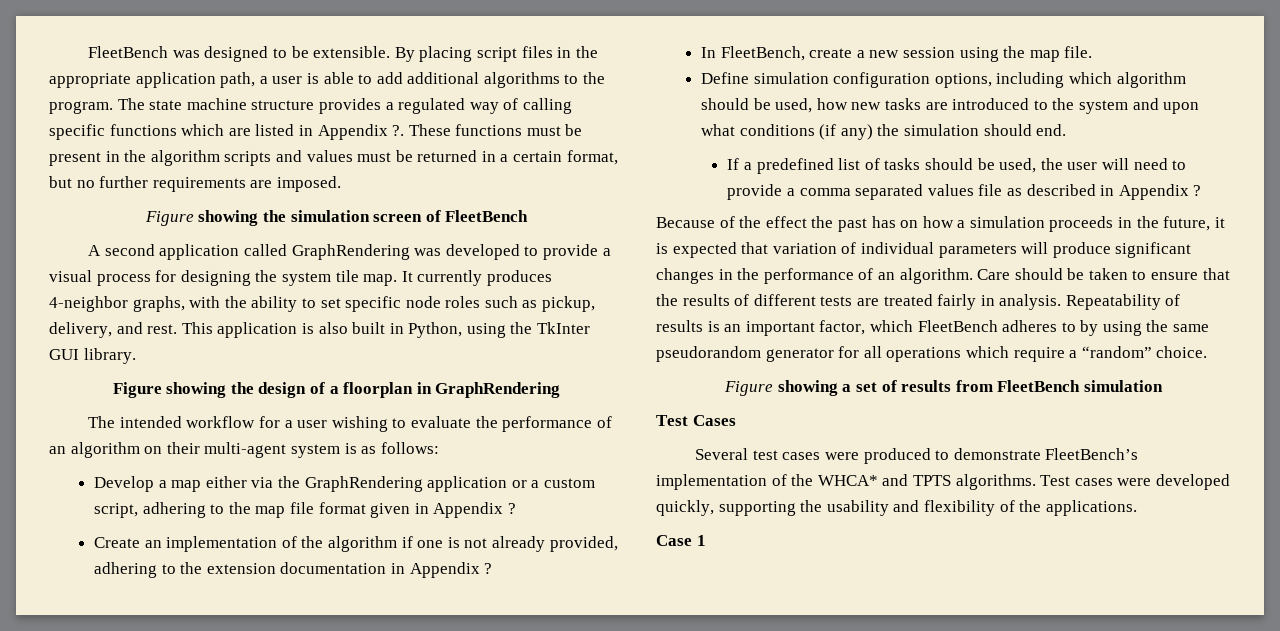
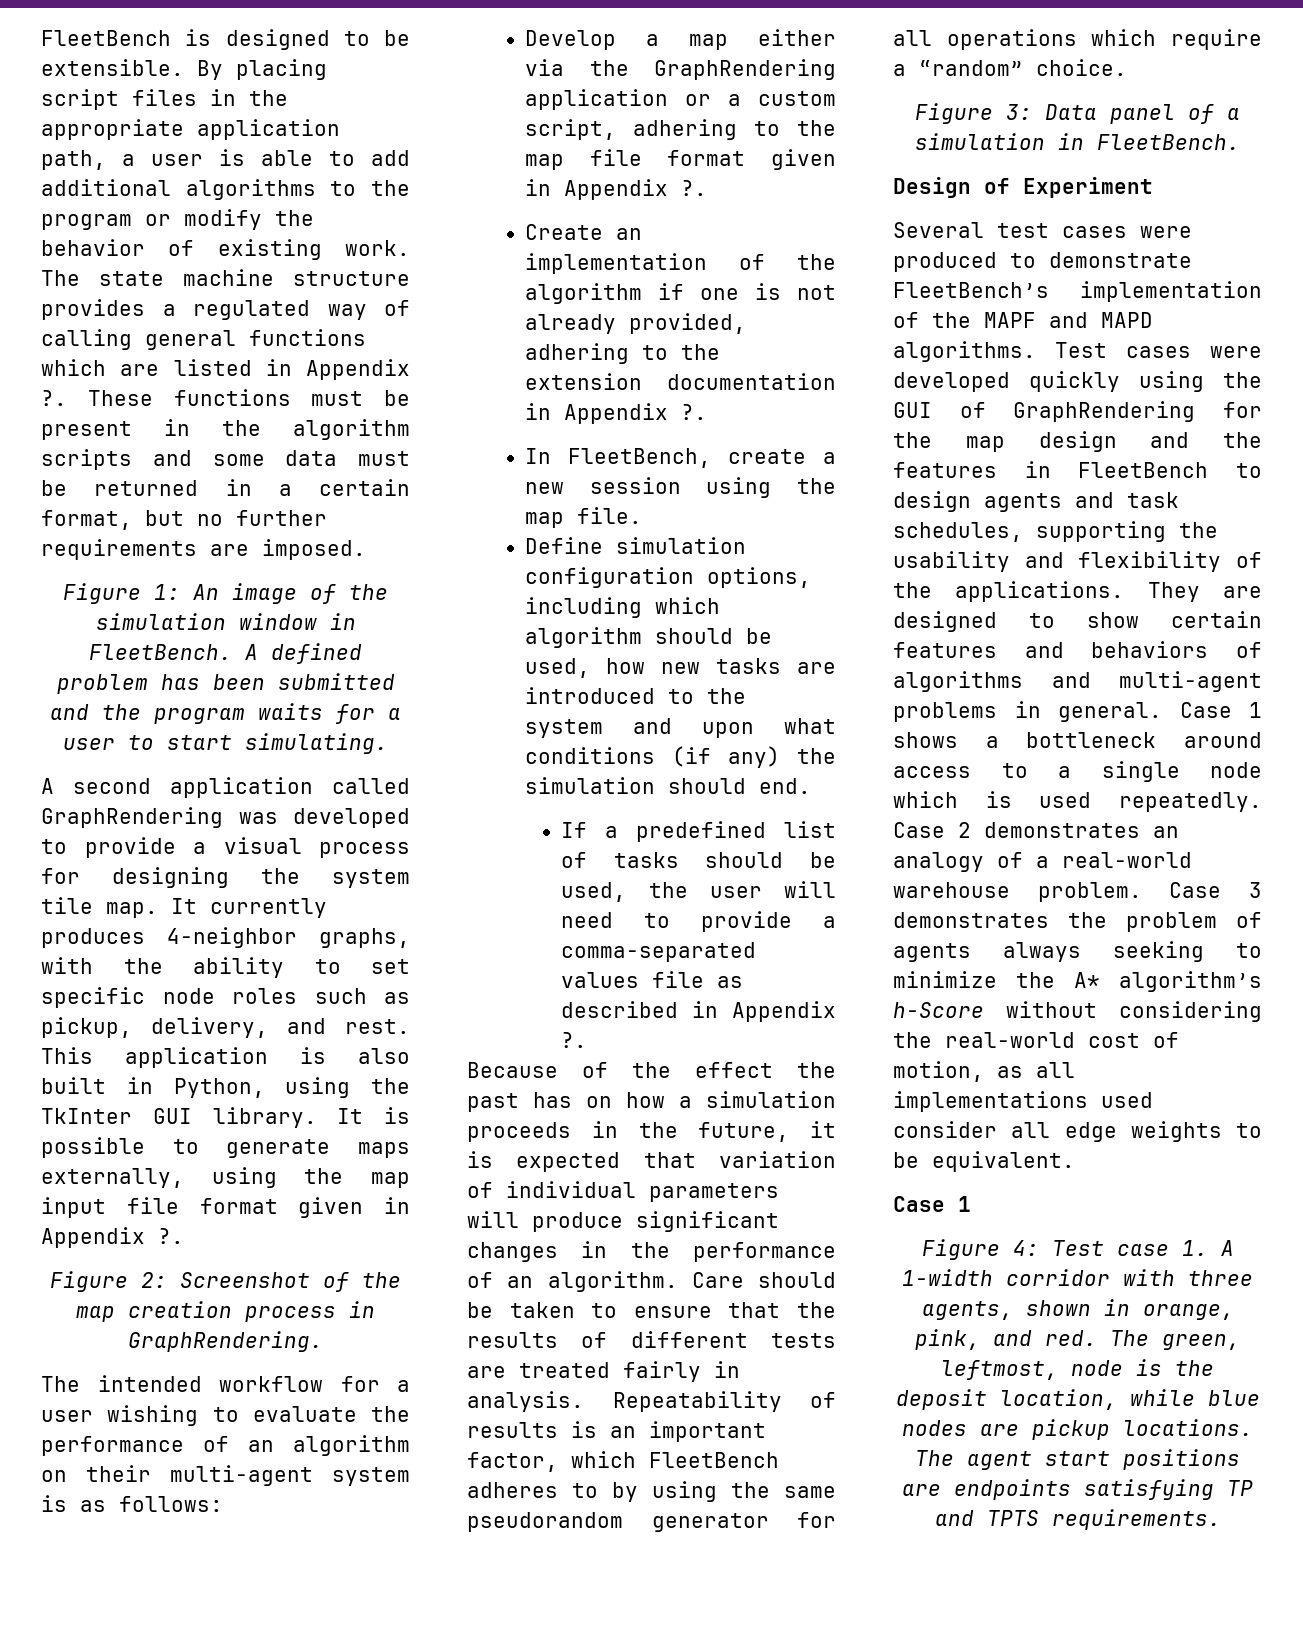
- FleetBench was designed to be extensible.
+ FleetBench is designed to be extensible.
- By placing script files in the appropriate application path, a user is able to add additional algorithms to the program.
+ By placing script files in the appropriate application path, a user is able to add additional algorithms to the program or modify the behavior of existing work.
- The state machine structure provides a regulated way of calling specific functions which are listed in Appendix ?.
+ The state machine structure provides a regulated way of calling general functions which are listed in Appendix ?.
- These functions must be present in the algorithm scripts and values must be returned in a certain format, but no further requirements are imposed.
+ These functions must be present in the algorithm scripts and some data must be returned in a certain format, but no further requirements are imposed.
- Figure showing the simulation screen of FleetBench
+ Figure 1: An image of the simulation window in FleetBench. A defined problem has been submitted and the program waits for a user to start simulating.
- This application is also built in Python, using the TkInter GUI library.
- Figure showing the design of a floorplan in GraphRendering
+ This application is also built in Python, using the TkInter GUI library. It is possible to generate maps externally, using the map input file format given in Appendix ?.
+ Figure 2: Screenshot of the map creation process in GraphRendering.
- Develop a map either via the GraphRendering application or a custom script, adhering to the map file format given in Appendix ?
+ Develop a map either via the GraphRendering application or a custom script, adhering to the map file format given in Appendix ?.
- Create an implementation of the algorithm if one is not already provided, adhering to the extension documentation in Appendix ?
+ Create an implementation of the algorithm if one is not already provided, adhering to the extension documentation in Appendix ?.
- If a predefined list of tasks should be used, the user will need to provide a comma separated values file as described in Appendix ?
+ If a predefined list of tasks should be used, the user will need to provide a comma-separated values file as described in Appendix ?.
- Figure showing a set of results from FleetBench simulation
- Test Cases
+ Figure 3: Data panel of a simulation in FleetBench.
+ Design of Experiment
- Several test cases were produced to demonstrate FleetBench’s implementation of the WHCA* and TPTS algorithms.
+ Several test cases were produced to demonstrate FleetBench’s implementation of the MAPF and MAPD algorithms.
- Test cases were developed quickly, supporting the usability and flexibility of the applications.
+ Test cases were developed quickly using the GUI of GraphRendering for the map design and the features in FleetBench to design agents and task schedules, supporting the usability and flexibility of the applications. They are designed to show certain features and behaviors of algorithms and multi-agent problems in general. Case 1 shows a bottleneck around access to a single node which is used repeatedly. Case 2 demonstrates an analogy of a real-world warehouse problem. Case 3 demonstrates the problem of agents always seeking to minimize the A* algorithm’s h-Score without considering the real-world cost of motion, as all implementations used consider all edge weights to be equivalent.
  Case 1
+ Figure 4: Test case 1. A 1-width corridor with three agents, shown in orange, pink, and red. The green, leftmost, node is the deposit location, while blue nodes are pickup locations. The agent start positions are endpoints satisfying TP and TPTS requirements.

